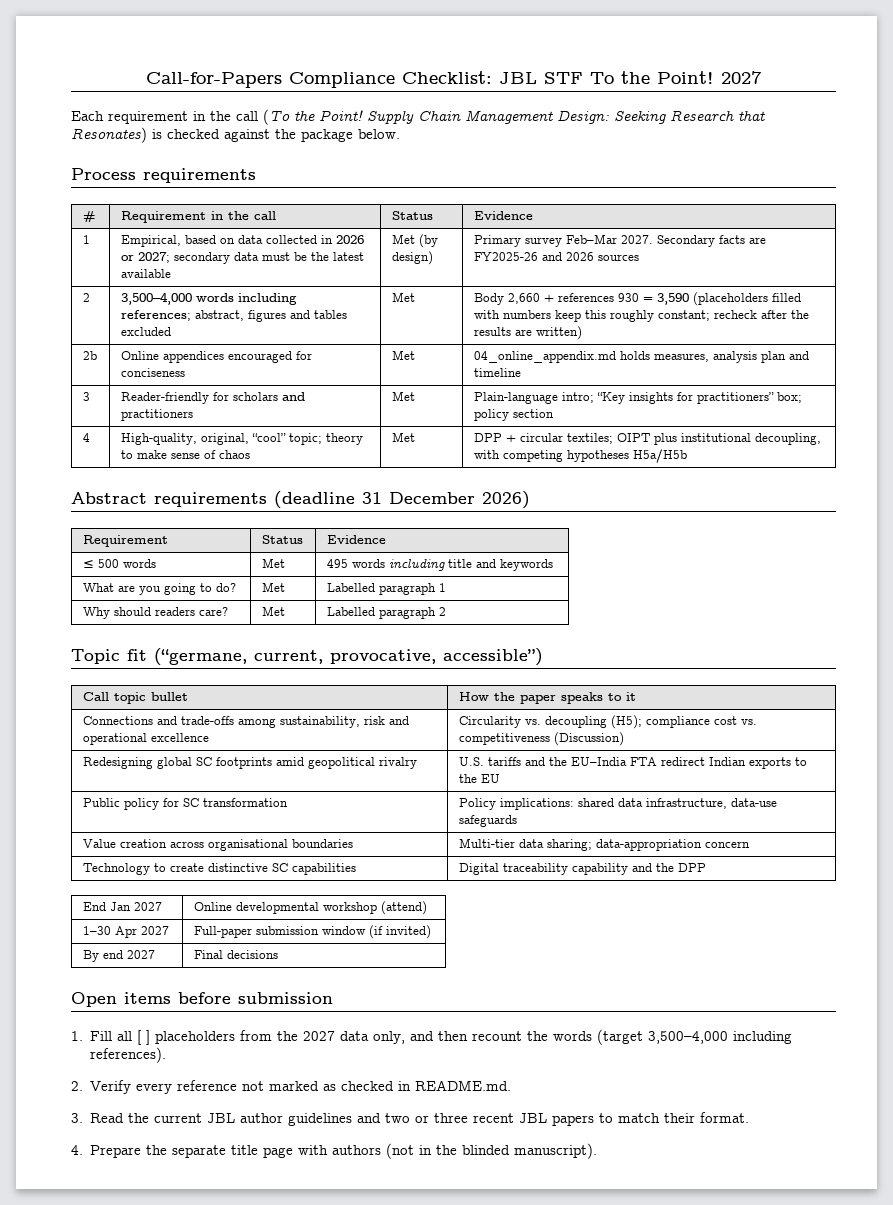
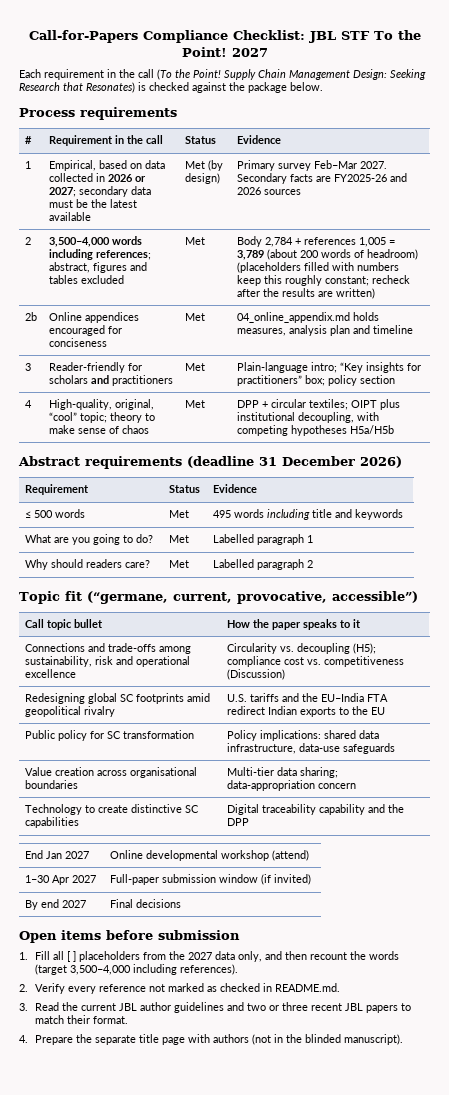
- 2 | 3,500–4,000 words including references; abstract, figures and tables excluded | Met | Body 2,660 + references 930 = 3,590 (placeholders filled with numbers keep this roughly constant; recheck after the results are written)
+ 2 | 3,500–4,000 words including references; abstract, figures and tables excluded | Met | Body 2,784 + references 1,005 = 3,789 (about 200 words of headroom) (placeholders filled with numbers keep this roughly constant; recheck after the results are written)

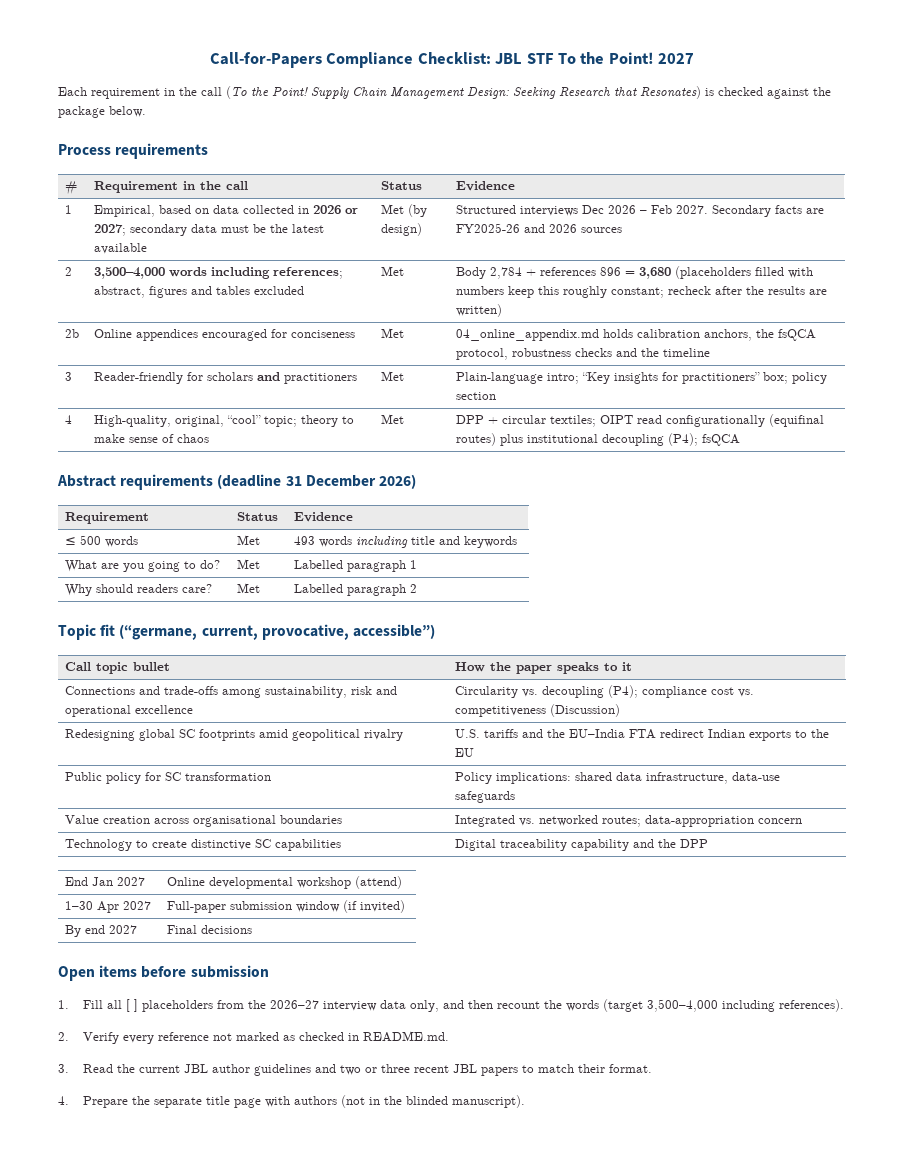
- 1 | Empirical, based on data collected in 2026 or 2027; secondary data must be the latest available | Met (by design) | Primary survey Feb–Mar 2027. Secondary facts are FY2025-26 and 2026 sources
+ 1 | Empirical, based on data collected in 2026 or 2027; secondary data must be the latest available | Met (by design) | Structured interviews Dec 2026 – Feb 2027. Secondary facts are FY2025-26 and 2026 sources
- 2 | 3,500–4,000 words including references; abstract, figures and tables excluded | Met | Body 2,784 + references 1,005 = 3,789 (about 200 words of headroom) (placeholders filled with numbers keep this roughly constant; recheck after the results are written)
+ 2 | 3,500–4,000 words including references; abstract, figures and tables excluded | Met | Body 2,784 + references 896 = 3,680 (placeholders filled with numbers keep this roughly constant; recheck after the results are written)
- 2b | Online appendices encouraged for conciseness | Met | 04_online_appendix.md holds measures, analysis plan and timeline
+ 2b | Online appendices encouraged for conciseness | Met | 04_online_appendix.md holds calibration anchors, the fsQCA protocol, robustness checks and the timeline
- 4 | High-quality, original, “cool” topic; theory to make sense of chaos | Met | DPP + circular textiles; OIPT plus institutional decoupling, with competing hypotheses H5a/H5b
+ 4 | High-quality, original, “cool” topic; theory to make sense of chaos | Met | DPP + circular textiles; OIPT read configurationally (equifinal routes) plus institutional decoupling (P4); fsQCA
- ≤ 500 words | Met | 495 words including title and keywords
+ ≤ 500 words | Met | 493 words including title and keywords
- Connections and trade-offs among sustainability, risk and operational excellence | Circularity vs. decoupling (H5); compliance cost vs. competitiveness (Discussion)
+ Connections and trade-offs among sustainability, risk and operational excellence | Circularity vs. decoupling (P4); compliance cost vs. competitiveness (Discussion)
- Value creation across organisational boundaries | Multi-tier data sharing; data-appropriation concern
+ Value creation across organisational boundaries | Integrated vs. networked routes; data-appropriation concern
- 1. Fill all [ ] placeholders from the 2027 data only, and then recount the words (target 3,500–4,000 including references).
+ 1. Fill all [ ] placeholders from the 2026–27 interview data only, and then recount the words (target 3,500–4,000 including references).

